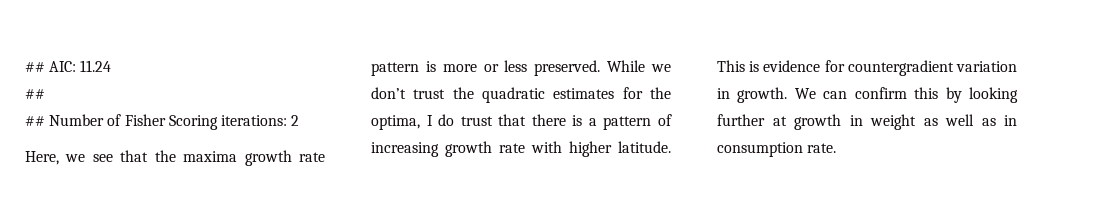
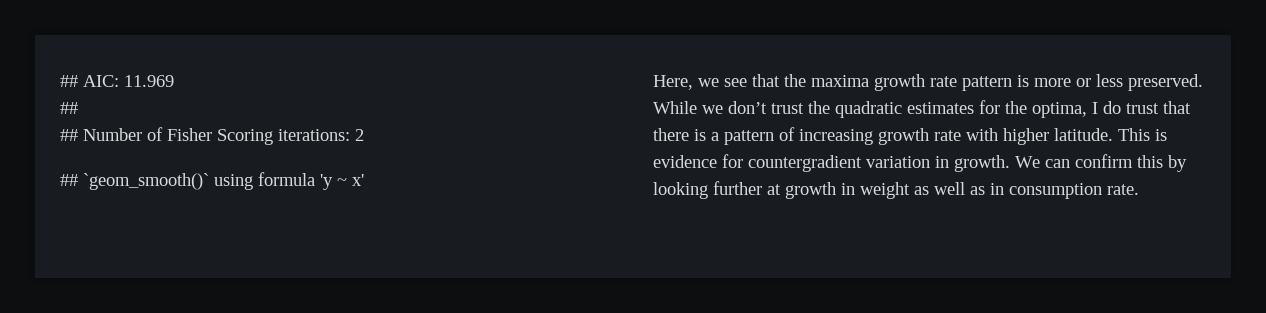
- ## AIC: 11.24
+ ## AIC: 11.969
+ ## `geom_smooth()` using formula 'y ~ x'

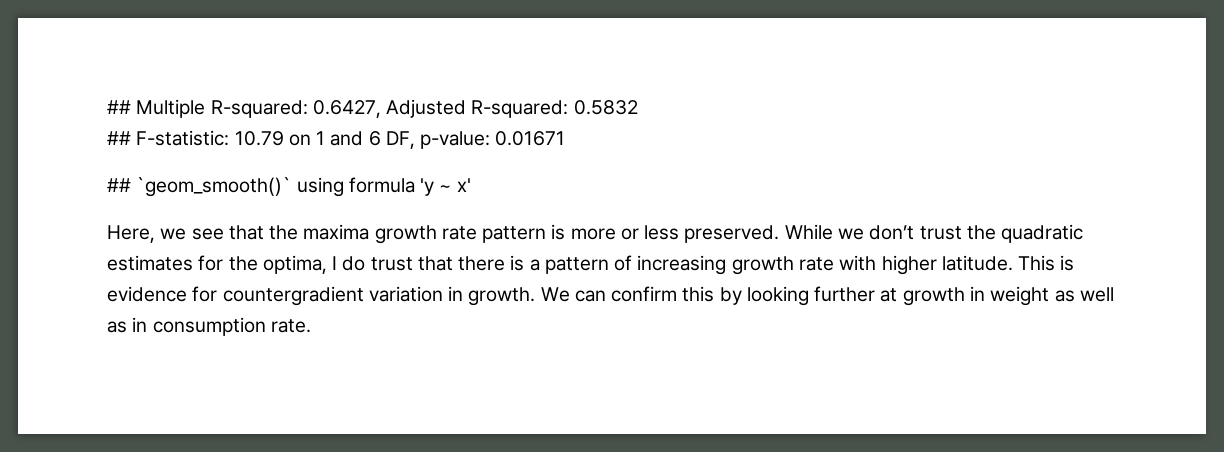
- ## AIC: 11.969
- ##
- ## Number of Fisher Scoring iterations: 2
+ ## Multiple R-squared: 0.6427, Adjusted R-squared: 0.5832
+ ## F-statistic: 10.79 on 1 and 6 DF, p-value: 0.01671

